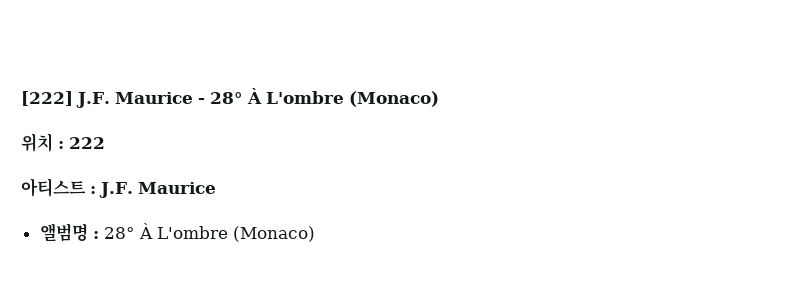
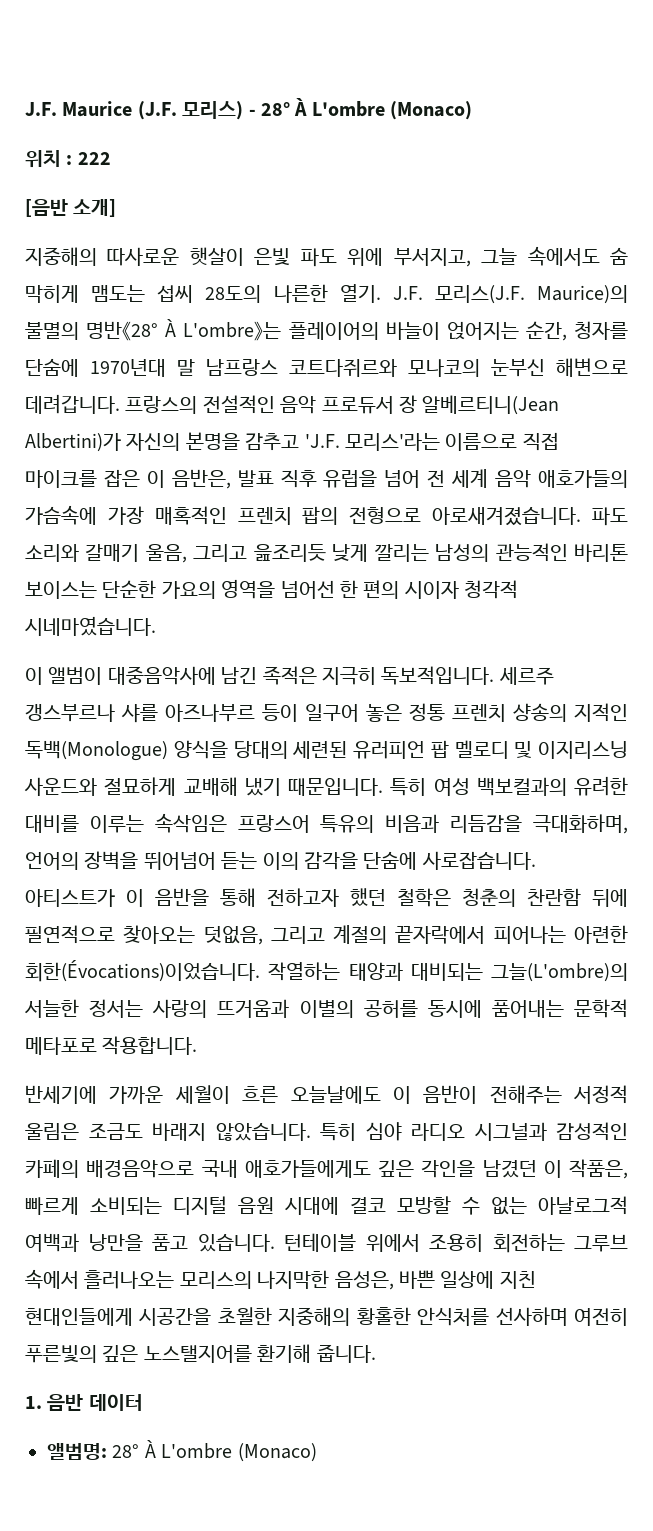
- [222] J.F. Maurice - 28° À L'ombre (Monaco)
+ J.F. Maurice (J.F. 모리스) - 28° À L'ombre (Monaco)
- 아티스트 : J.F. Maurice
- 앨범명 : 28° À L'ombre (Monaco)
+ [음반 소개]
+ 지중해의 따사로운 햇살이 은빛 파도 위에 부서지고, 그늘 속에서도 숨 막히게 맴도는 섭씨 28도의 나른한 열기. J.F. 모리스(J.F. Maurice)의 불멸의 명반《28° À L'ombre》는 플레이어의 바늘이 얹어지는 순간, 청자를 단숨에 1970년대 말 남프랑스 코트다쥐르와 모나코의 눈부신 해변으로 데려갑니다. 프랑스의 전설적인 음악 프로듀서 장 알베르티니(Jean Albertini)가 자신의 본명을 감추고 'J.F. 모리스'라는 이름으로 직접 마이크를 잡은 이 음반은, 발표 직후 유럽을 넘어 전 세계 음악 애호가들의 가슴속에 가장 매혹적인 프렌치 팝의 전형으로 아로새겨졌습니다. 파도 소리와 갈매기 울음, 그리고 읊조리듯 낮게 깔리는 남성의 관능적인 바리톤 보이스는 단순한 가요의 영역을 넘어선 한 편의 시이자 청각적 시네마였습니다.
+ 이 앨범이 대중음악사에 남긴 족적은 지극히 독보적입니다. 세르주 갱스부르나 샤를 아즈나부르 등이 일구어 놓은 정통 프렌치 샹송의 지적인 독백(Monologue) 양식을 당대의 세련된 유러피언 팝 멜로디 및 이지리스닝 사운드와 절묘하게 교배해 냈기 때문입니다. 특히 여성 백보컬과의 유려한 대비를 이루는 속삭임은 프랑스어 특유의 비음과 리듬감을 극대화하며, 언어의 장벽을 뛰어넘어 듣는 이의 감각을 단숨에 사로잡습니다. 아티스트가 이 음반을 통해 전하고자 했던 철학은 청춘의 찬란함 뒤에 필연적으로 찾아오는 덧없음, 그리고 계절의 끝자락에서 피어나는 아련한 회한(Évocations)이었습니다. 작열하는 태양과 대비되는 그늘(L'ombre)의 서늘한 정서는 사랑의 뜨거움과 이별의 공허를 동시에 품어내는 문학적 메타포로 작용합니다.
+ 반세기에 가까운 세월이 흐른 오늘날에도 이 음반이 전해주는 서정적 울림은 조금도 바래지 않았습니다. 특히 심야 라디오 시그널과 감성적인 카페의 배경음악으로 국내 애호가들에게도 깊은 각인을 남겼던 이 작품은, 빠르게 소비되는 디지털 음원 시대에 결코 모방할 수 없는 아날로그적 여백과 낭만을 품고 있습니다. 턴테이블 위에서 조용히 회전하는 그루브 속에서 흘러나오는 모리스의 나지막한 음성은, 바쁜 일상에 지친 현대인들에게 시공간을 초월한 지중해의 황홀한 안식처를 선사하며 여전히 푸른빛의 깊은 노스탤지어를 환기해 줍니다.
+ 1. 음반 데이터
+ 앨범명: 28° À L'ombre (Monaco)

